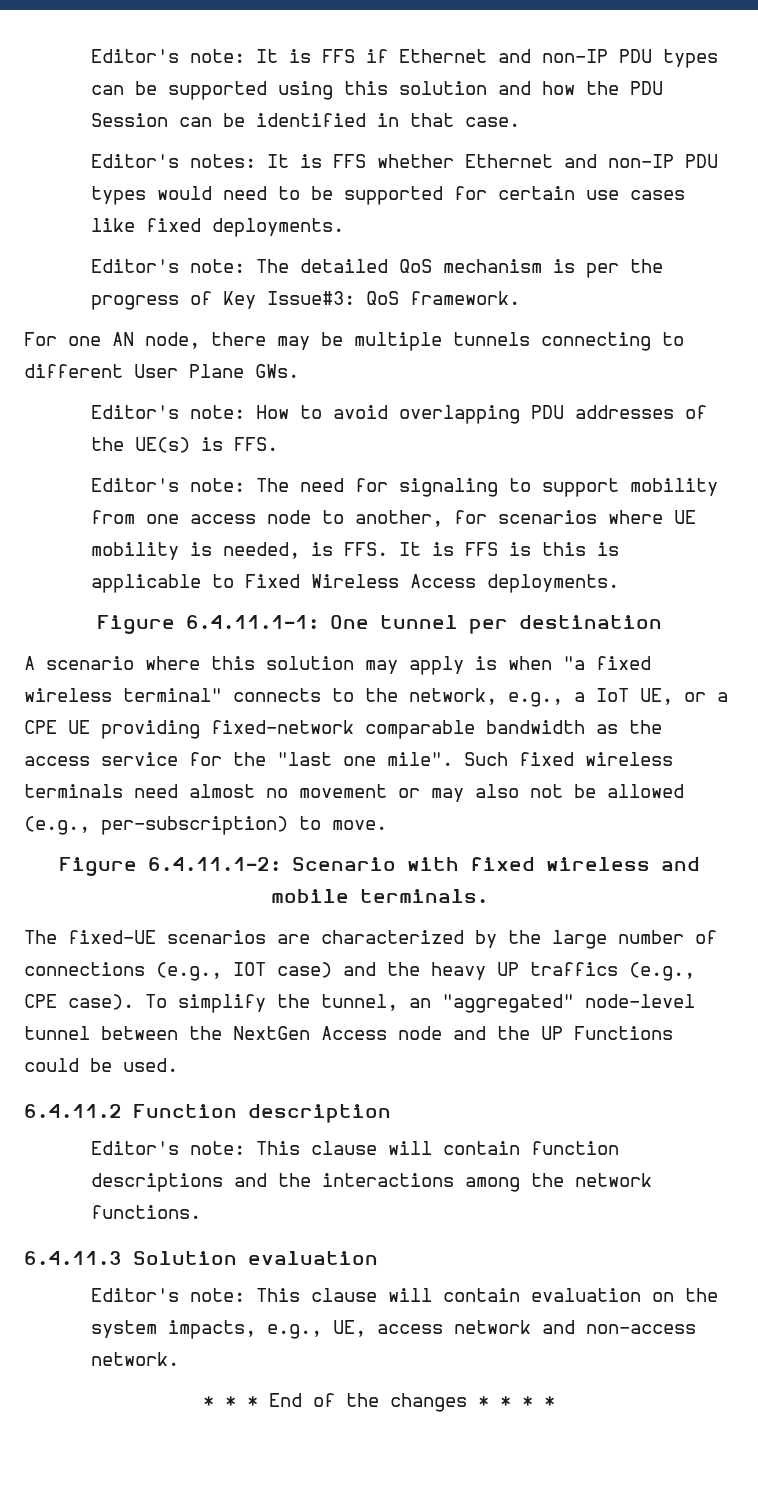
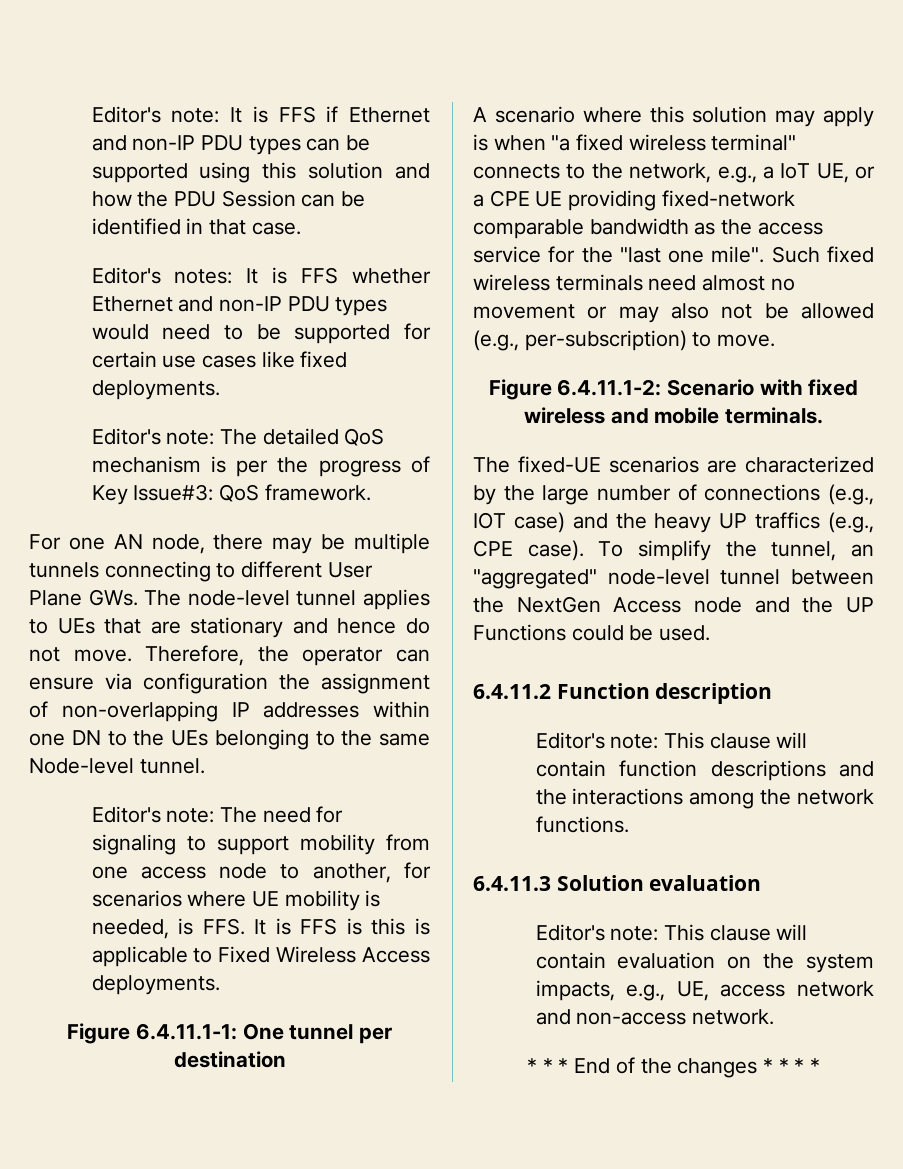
- For one AN node, there may be multiple tunnels connecting to different User Plane GWs.
- Editor's note: How to avoid overlapping PDU addresses of the UE(s) is FFS.
+ For one AN node, there may be multiple tunnels connecting to different User Plane GWs. The node-level tunnel applies to UEs that are stationary and hence do not move. Therefore, the operator can ensure via configuration the assignment of non-overlapping IP addresses within one DN to the UEs belonging to the same Node-level tunnel.

